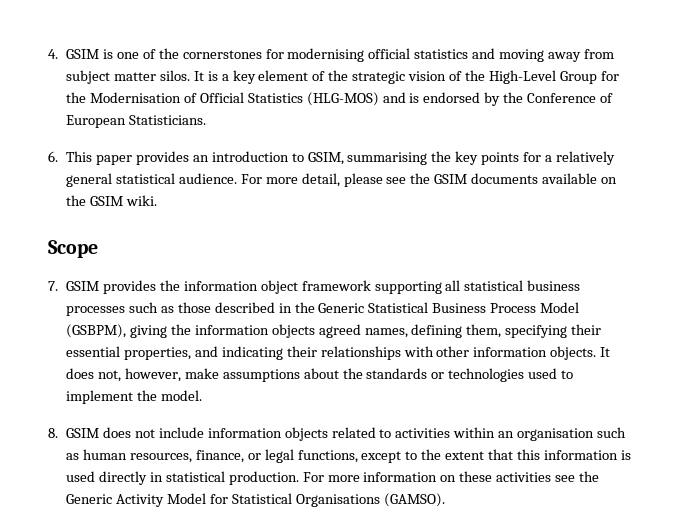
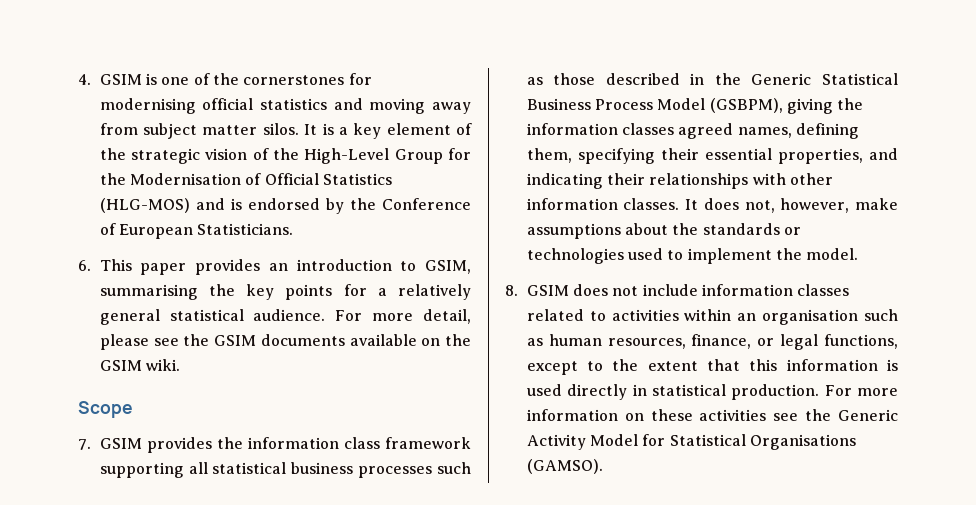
- 7. GSIM provides the information object framework supporting all statistical business processes such as those described in the Generic Statistical Business Process Model (GSBPM), giving the information objects agreed names, defining them, specifying their essential properties, and indicating their relationships with other information objects.
+ 7. GSIM provides the information class framework supporting all statistical business processes such as those described in the Generic Statistical Business Process Model (GSBPM), giving the information classes agreed names, defining them, specifying their essential properties, and indicating their relationships with other information classes.
- 8. GSIM does not include information objects related to activities within an organisation such as human resources, finance, or legal functions, except to the extent that this information is used directly in statistical production.
+ 8. GSIM does not include information classes related to activities within an organisation such as human resources, finance, or legal functions, except to the extent that this information is used directly in statistical production.

